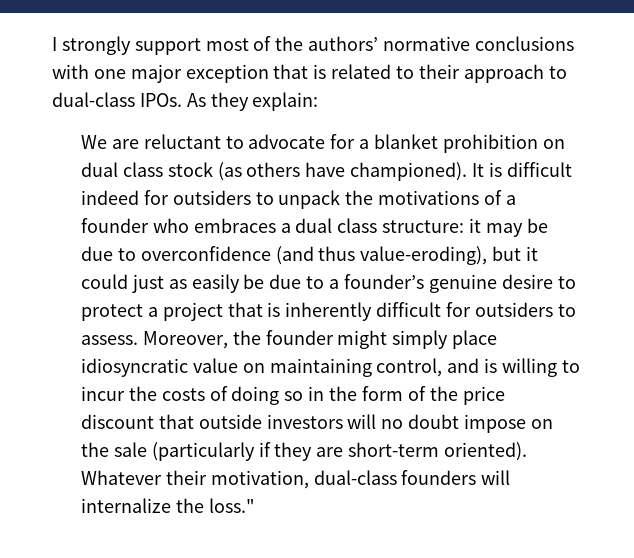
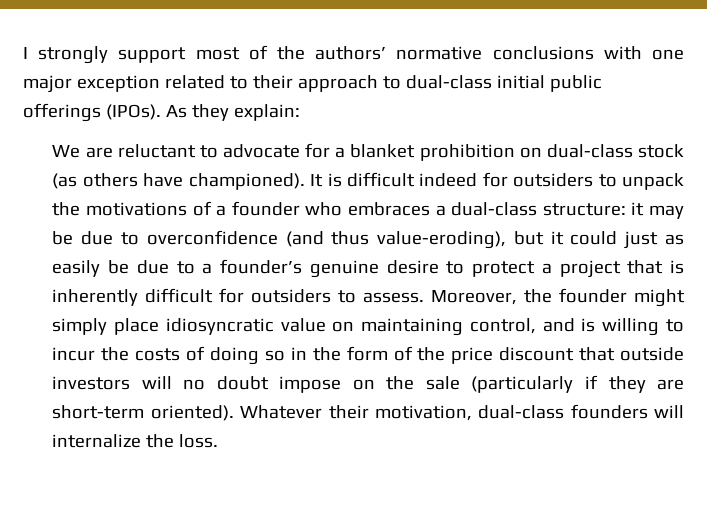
- I strongly support most of the authors’ normative conclusions with one major exception that is related to their approach to dual-class IPOs.
+ I strongly support most of the authors’ normative conclusions with one major exception related to their approach to dual-class initial public offerings (IPOs).
- We are reluctant to advocate for a blanket prohibition on dual class stock (as others have championed).
+ We are reluctant to advocate for a blanket prohibition on dual-class stock (as others have championed).
- It is difficult indeed for outsiders to unpack the motivations of a founder who embraces a dual class structure: it may be due to overconfidence (and thus value-eroding), but it could just as easily be due to a founder’s genuine desire to protect a project that is inherently difficult for outsiders to assess.
+ It is difficult indeed for outsiders to unpack the motivations of a founder who embraces a dual-class structure: it may be due to overconfidence (and thus value-eroding), but it could just as easily be due to a founder’s genuine desire to protect a project that is inherently difficult for outsiders to assess.
- Whatever their motivation, dual-class founders will internalize the loss."
+ Whatever their motivation, dual-class founders will internalize the loss.

